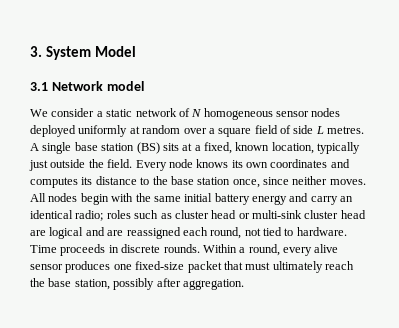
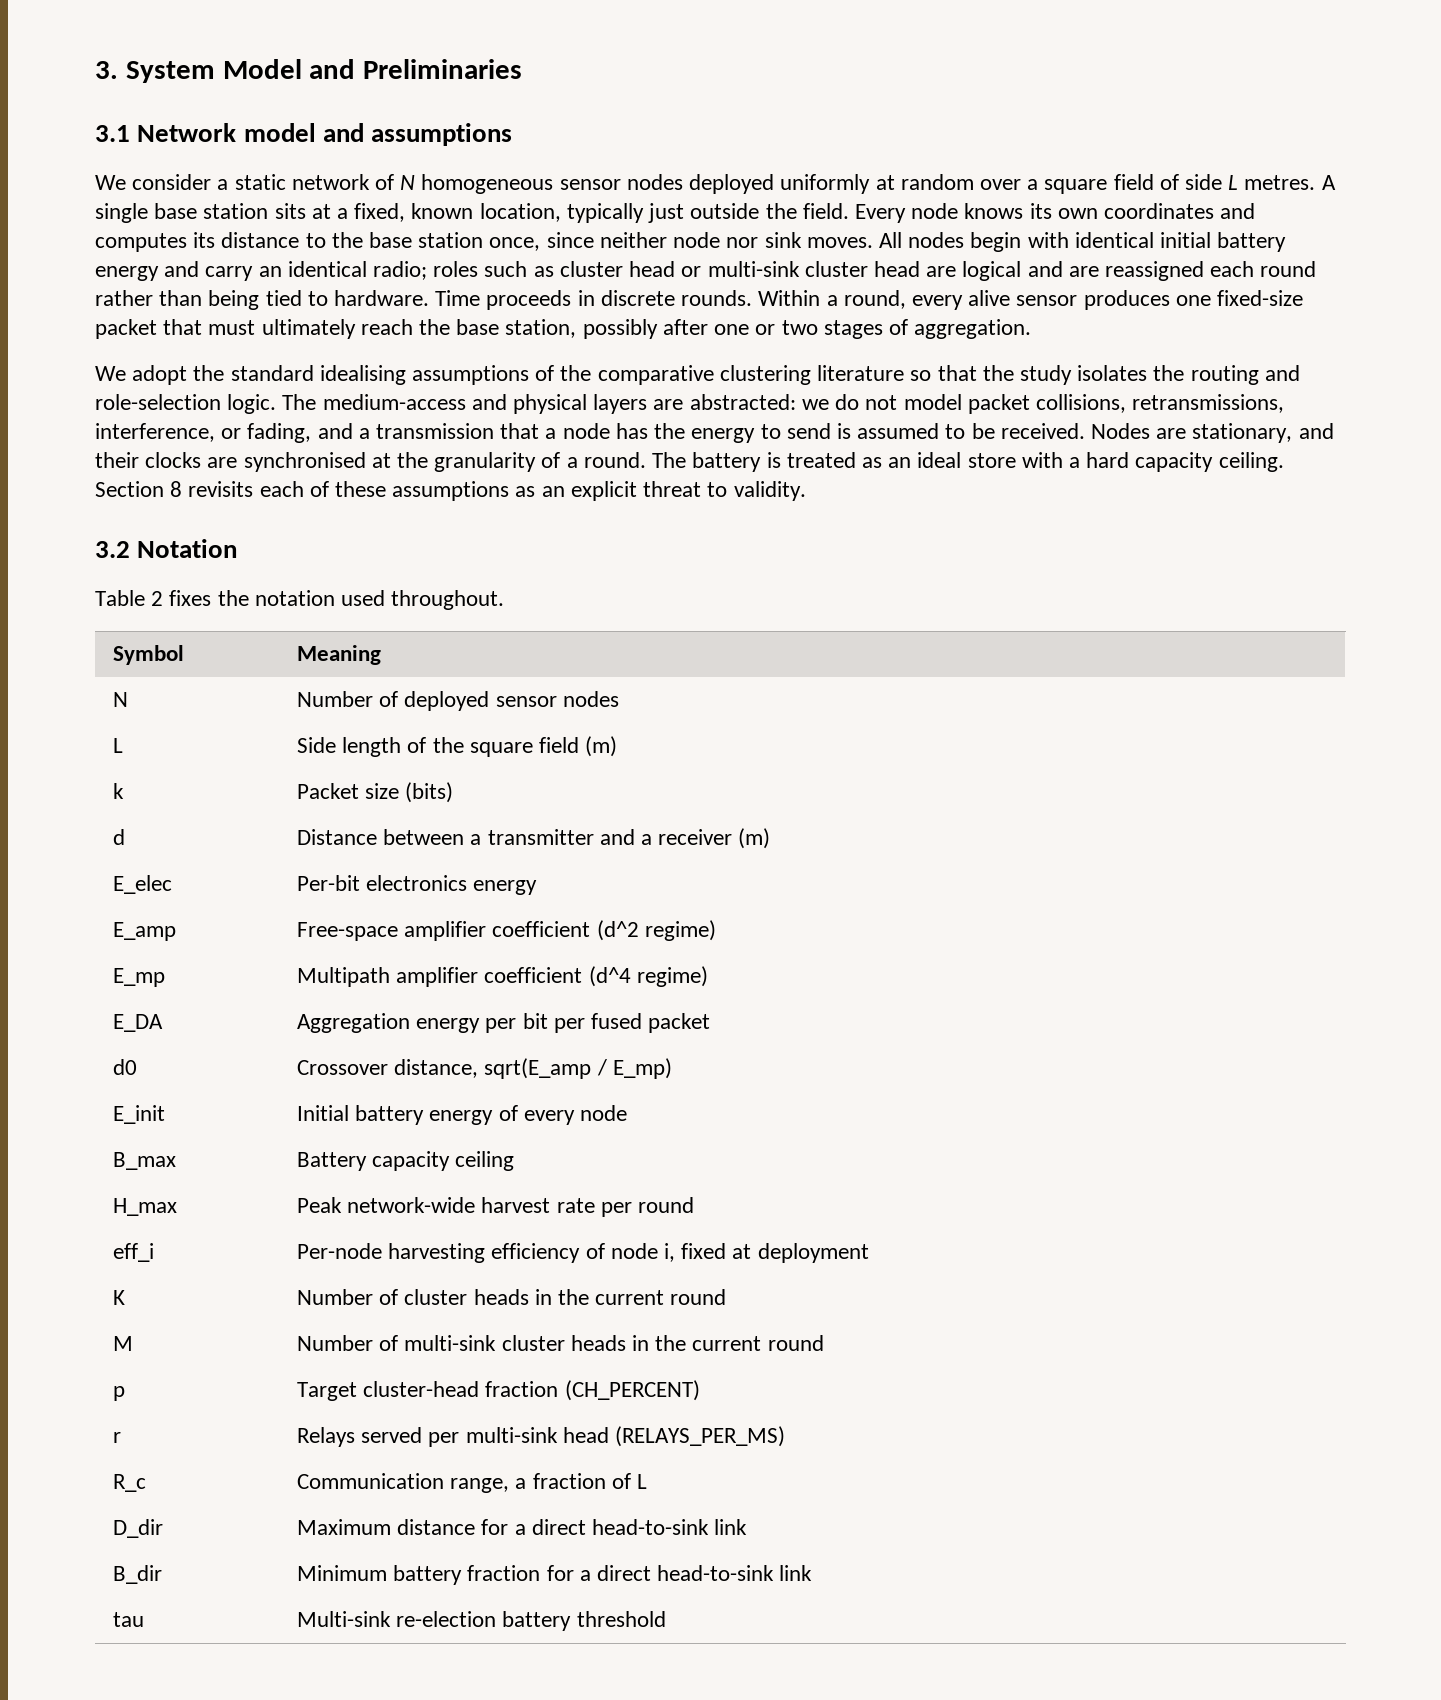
- 3. System Model
+ 3. System Model and Preliminaries
- 3.1 Network model
+ 3.1 Network model and assumptions
- A single base station (BS) sits at a fixed, known location, typically just outside the field.
+ A single base station sits at a fixed, known location, typically just outside the field.
- Every node knows its own coordinates and computes its distance to the base station once, since neither moves.
+ Every node knows its own coordinates and computes its distance to the base station once, since neither node nor sink moves.
- All nodes begin with the same initial battery energy and carry an identical radio; roles such as cluster head or multi-sink cluster head are logical and are reassigned each round, not tied to hardware.
+ All nodes begin with identical initial battery energy and carry an identical radio; roles such as cluster head or multi-sink cluster head are logical and are reassigned each round rather than being tied to hardware.
- Within a round, every alive sensor produces one fixed-size packet that must ultimately reach the base station, possibly after aggregation.
+ Within a round, every alive sensor produces one fixed-size packet that must ultimately reach the base station, possibly after one or two stages of aggregation.
+ We adopt the standard idealising assumptions of the comparative clustering literature so that the study isolates the routing and role-selection logic. The medium-access and physical layers are abstracted: we do not model packet collisions, retransmissions, interference, or fading, and a transmission that a node has the energy to send is assumed to be received. Nodes are stationary, and their clocks are synchronised at the granularity of a round. The battery is treated as an ideal store with a hard capacity ceiling. Section 8 revisits each of these assumptions as an explicit threat to validity.
+ 3.2 Notation
+ Table 2 fixes the notation used throughout.
+ Symbol | Meaning
+ N | Number of deployed sensor nodes
+ L | Side length of the square field (m)
+ k | Packet size (bits)
+ d | Distance between a transmitter and a receiver (m)
+ E_elec | Per-bit electronics energy
+ E_amp | Free-space amplifier coefficient (d^2 regime)
+ E_mp | Multipath amplifier coefficient (d^4 regime)
+ E_DA | Aggregation energy per bit per fused packet
+ d0 | Crossover distance, sqrt(E_amp / E_mp)
+ E_init | Initial battery energy of every node
+ B_max | Battery capacity ceiling
+ H_max | Peak network-wide harvest rate per round
+ eff_i | Per-node harvesting efficiency of node i, fixed at deployment
+ K | Number of cluster heads in the current round
+ M | Number of multi-sink cluster heads in the current round
+ p | Target cluster-head fraction (CH_PERCENT)
+ r | Relays served per multi-sink head (RELAYS_PER_MS)
+ R_c | Communication range, a fraction of L
+ D_dir | Maximum distance for a direct head-to-sink link
+ B_dir | Minimum battery fraction for a direct head-to-sink link
+ tau | Multi-sink re-election battery threshold

